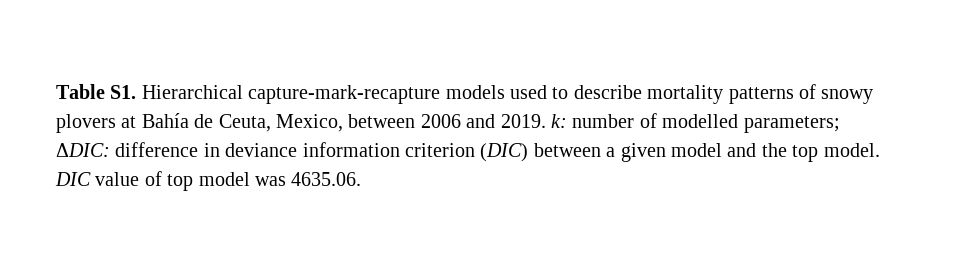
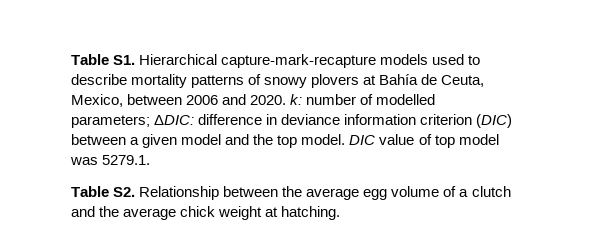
- Table S1. Hierarchical capture-mark-recapture models used to describe mortality patterns of snowy plovers at Bahía de Ceuta, Mexico, between 2006 and 2019. k: number of modelled parameters; ΔDIC: difference in deviance information criterion (DIC) between a given model and the top model.
+ Table S1. Hierarchical capture-mark-recapture models used to describe mortality patterns of snowy plovers at Bahía de Ceuta, Mexico, between 2006 and 2020. k: number of modelled parameters; ΔDIC: difference in deviance information criterion (DIC) between a given model and the top model.
- DIC value of top model was 4635.06.
+ DIC value of top model was 5279.1.
+ Table S2. Relationship between the average egg volume of a clutch and the average chick weight at hatching.

